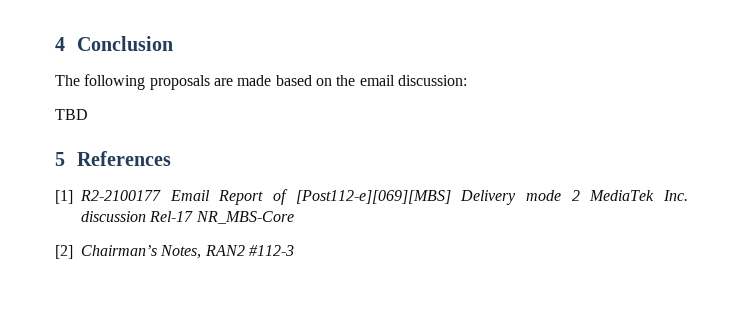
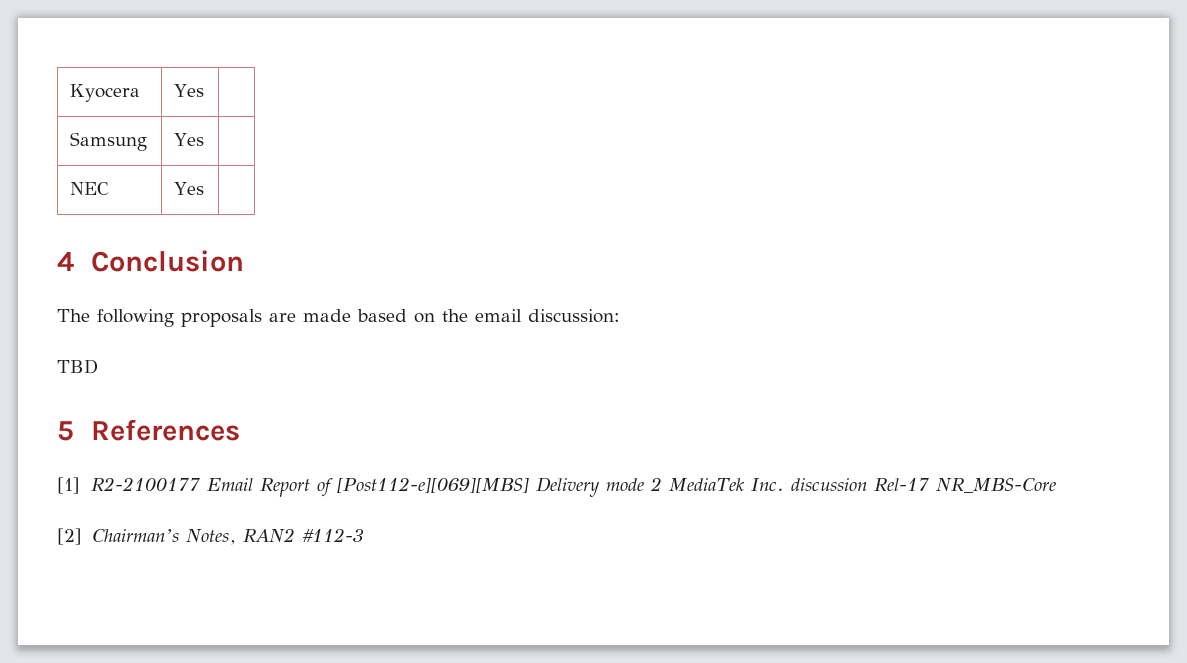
+ Kyocera | Yes |
+ Samsung | Yes |
+ NEC | Yes |

